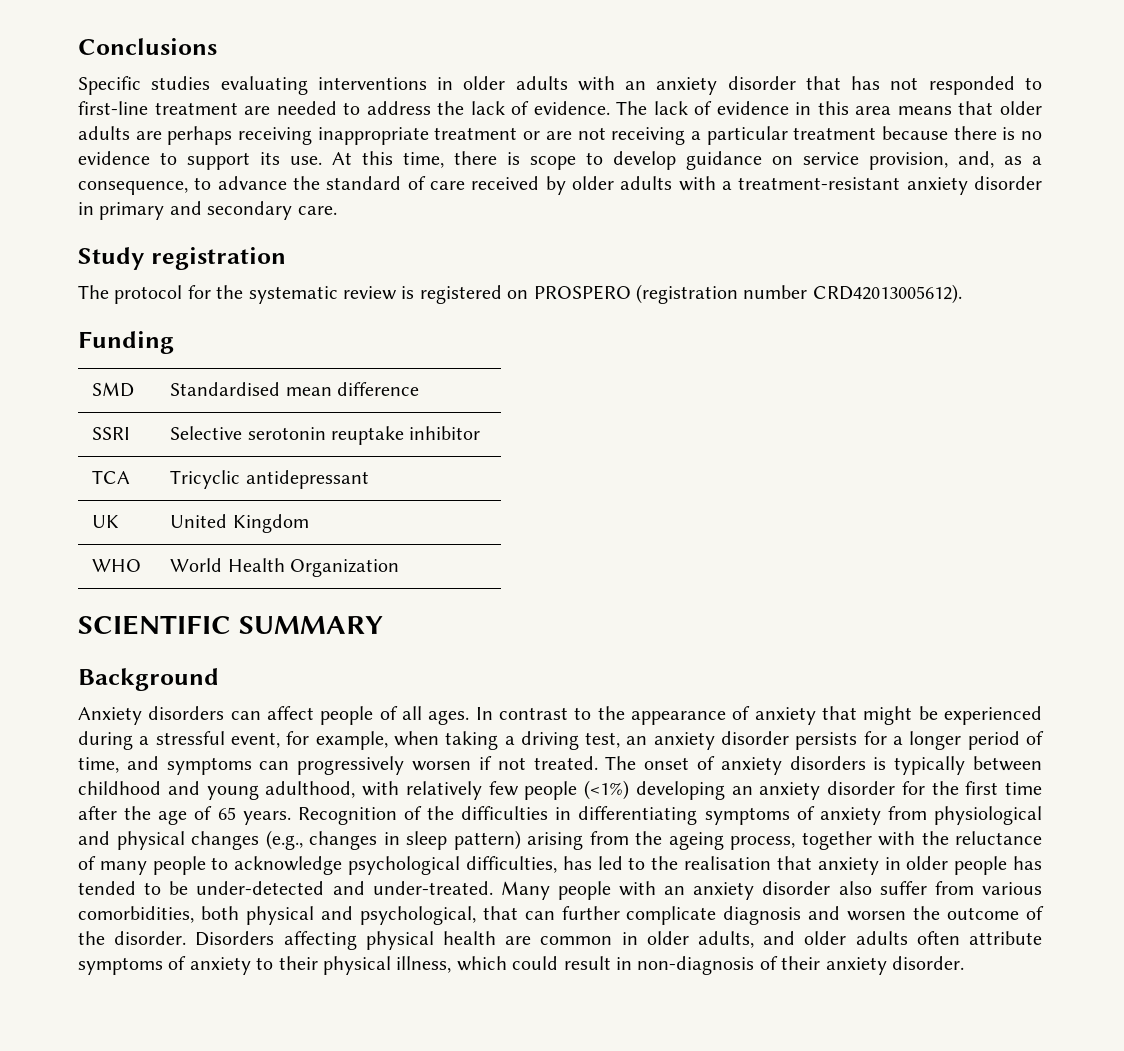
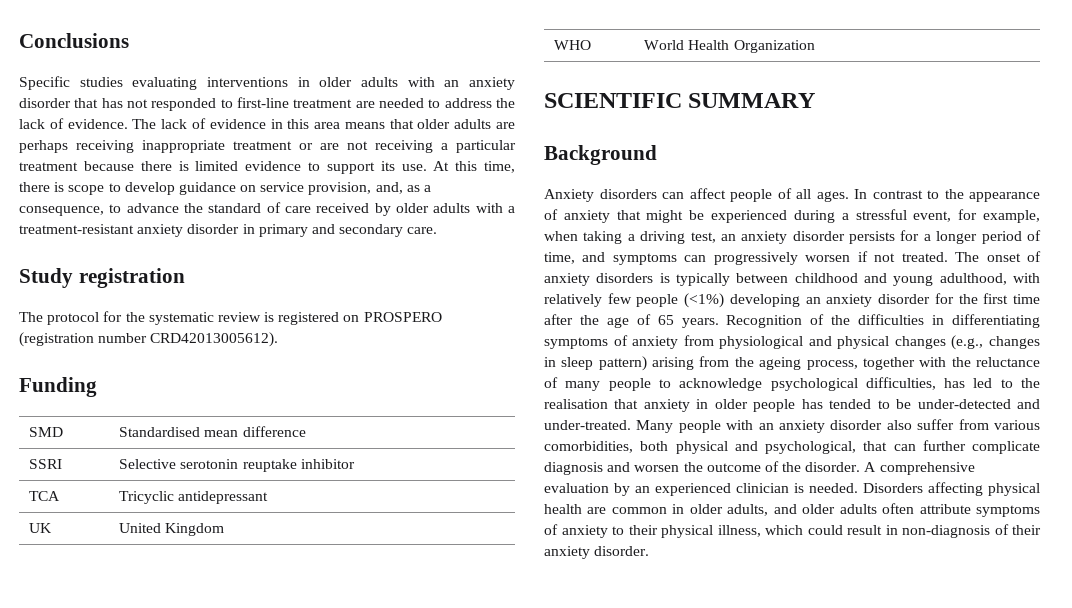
- The lack of evidence in this area means that older adults are perhaps receiving inappropriate treatment or are not receiving a particular treatment because there is no evidence to support its use.
+ The lack of evidence in this area means that older adults are perhaps receiving inappropriate treatment or are not receiving a particular treatment because there is limited evidence to support its use.
+ A comprehensive evaluation by an experienced clinician is needed.

